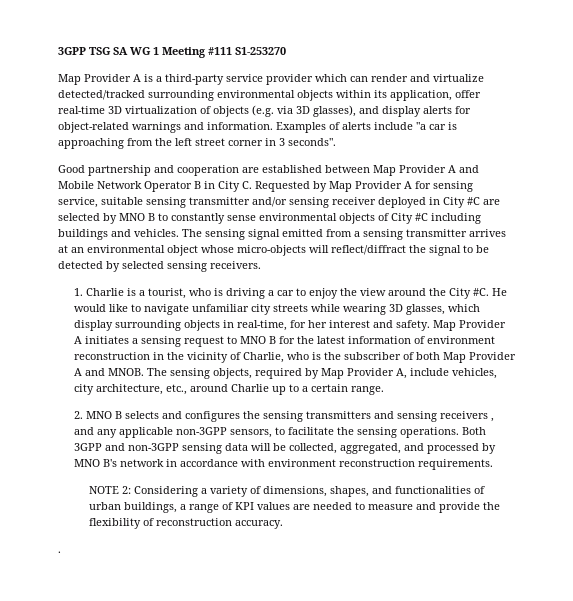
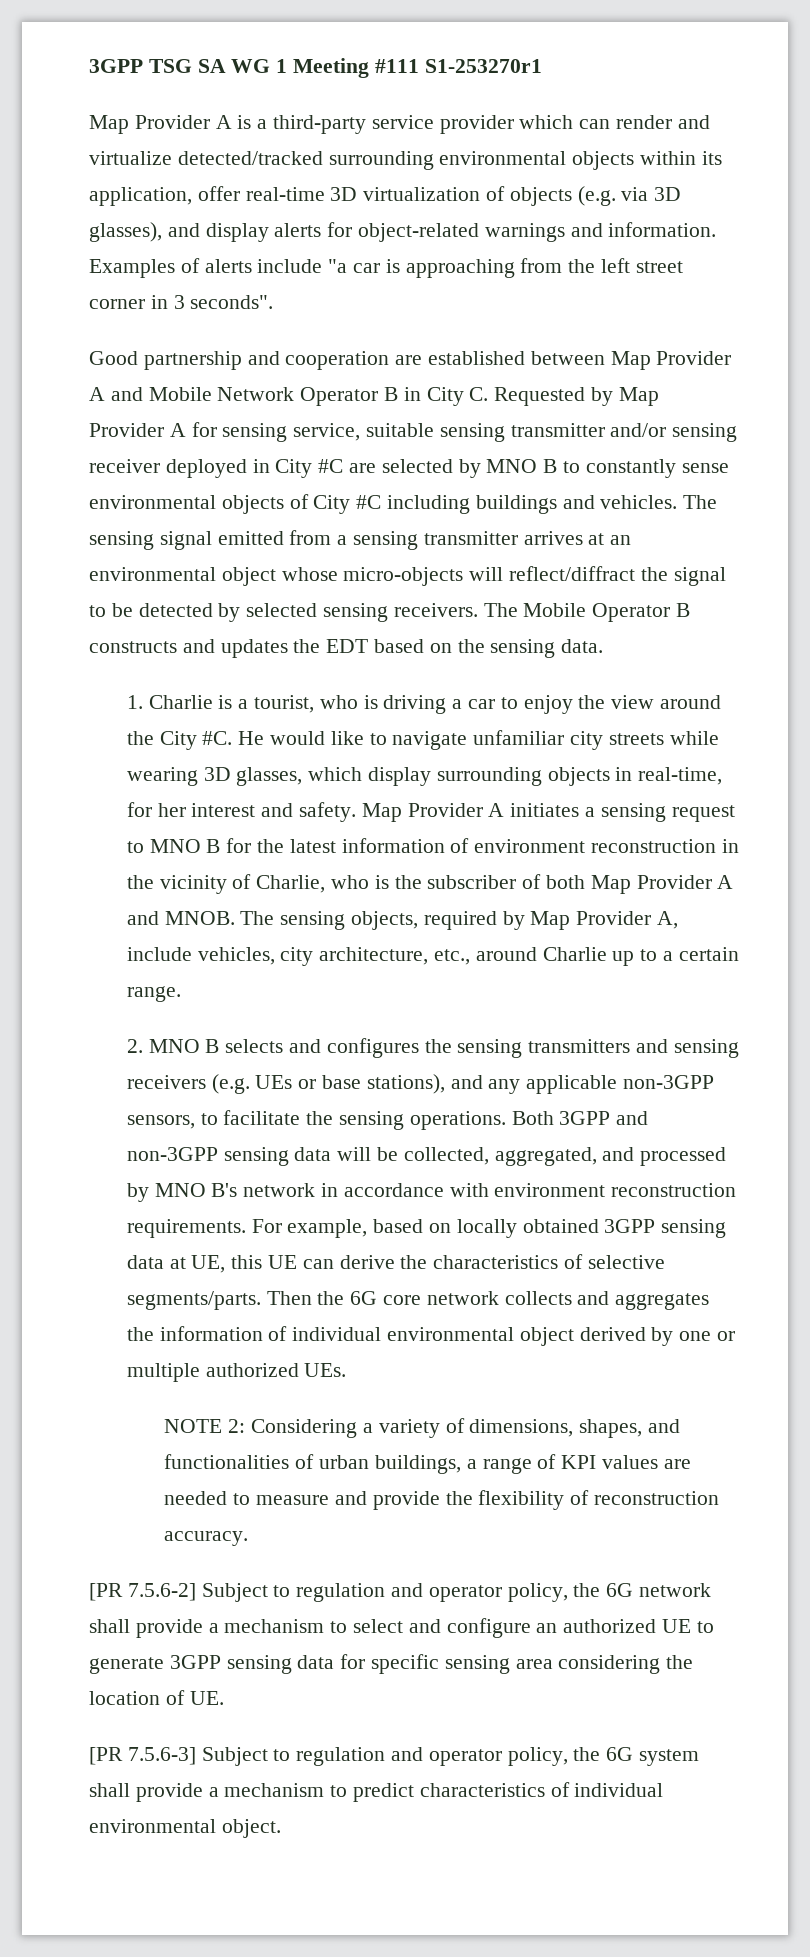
- 3GPP TSG SA WG 1 Meeting #111 S1-253270
+ 3GPP TSG SA WG 1 Meeting #111 S1-253270r1
+ The Mobile Operator B constructs and updates the EDT based on the sensing data.
- 2. MNO B selects and configures the sensing transmitters and sensing receivers , and any applicable non-3GPP sensors, to facilitate the sensing operations.
+ 2. MNO B selects and configures the sensing transmitters and sensing receivers (e.g. UEs or base stations), and any applicable non-3GPP sensors, to facilitate the sensing operations.
+ For example, based on locally obtained 3GPP sensing data at UE, this UE can derive the characteristics of selective segments/parts. Then the 6G core network collects and aggregates the information of individual environmental object derived by one or multiple authorized UEs.
- .
+ [PR 7.5.6-2] Subject to regulation and operator policy, the 6G network shall provide a mechanism to select and configure an authorized UE to generate 3GPP sensing data for specific sensing area considering the location of UE.
+ [PR 7.5.6-3] Subject to regulation and operator policy, the 6G system shall provide a mechanism to predict characteristics of individual environmental object.

